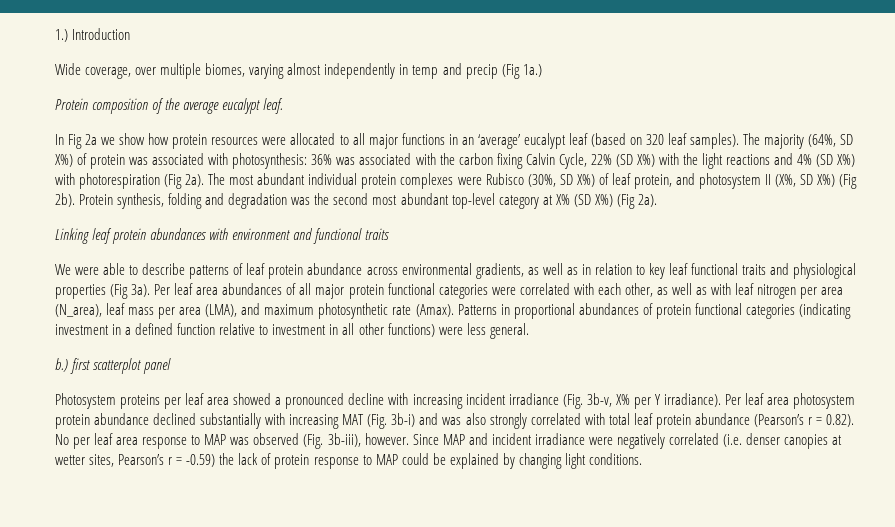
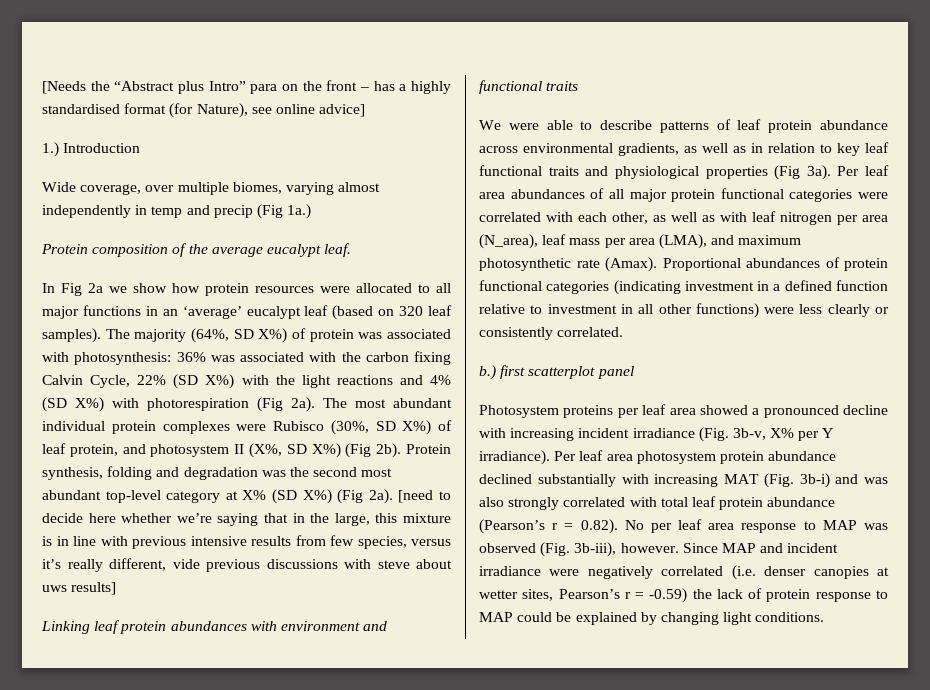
+ [Needs the “Abstract plus Intro” para on the front – has a highly standardised format (for Nature), see online advice]
+ [need to decide here whether we’re saying that in the large, this mixture is in line with previous intensive results from few species, versus it’s really different, vide previous discussions with steve about uws results]
- Patterns in proportional abundances of protein functional categories (indicating investment in a defined function relative to investment in all other functions) were less general.
+ Proportional abundances of protein functional categories (indicating investment in a defined function relative to investment in all other functions) were less clearly or consistently correlated.

